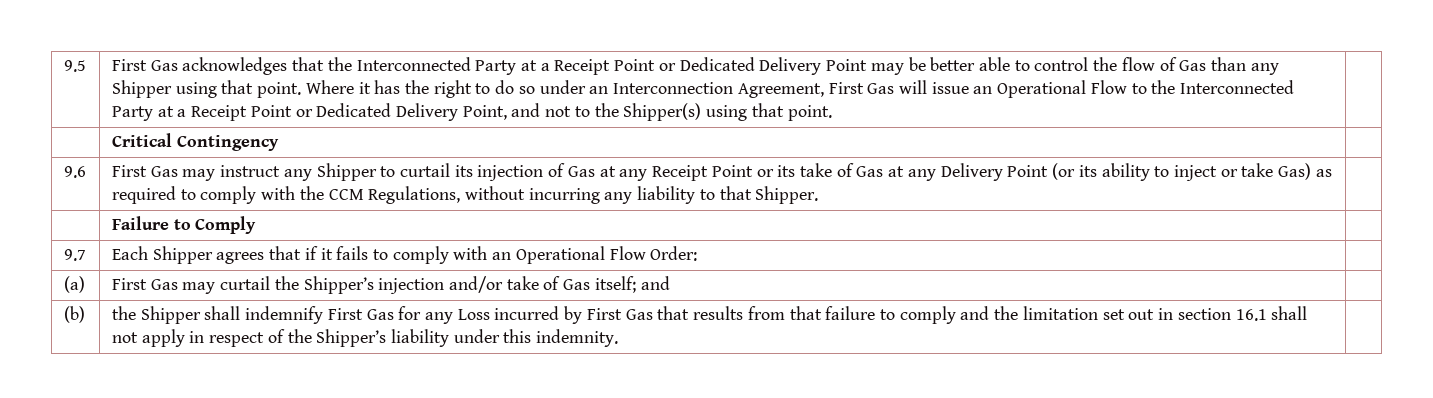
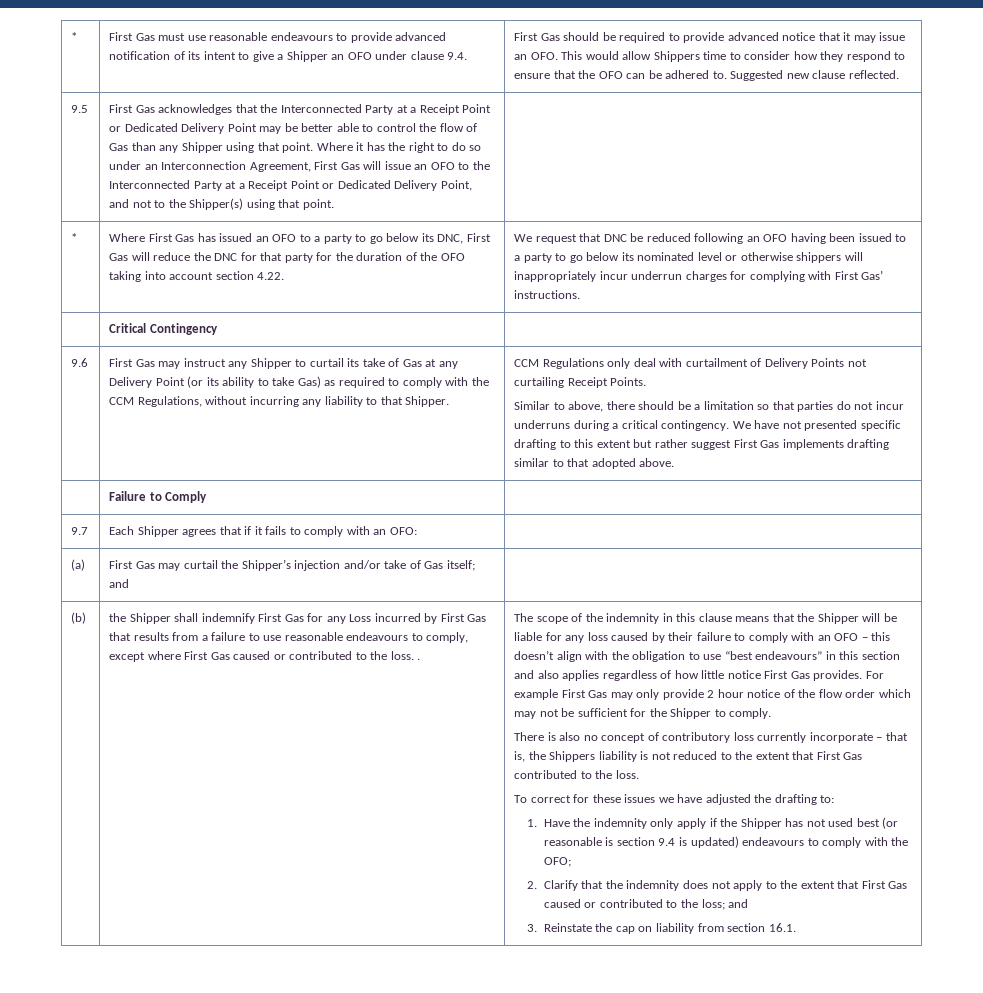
+ * | First Gas must use reasonable endeavours to provide advanced notification of its intent to give a Shipper an OFO under clause 9.4. | First Gas should be required to provide advanced notice that it may issue an OFO. This would allow Shippers time to consider how they respond to ensure that the OFO can be adhered to. Suggested new clause reflected.
- Where it has the right to do so under an Interconnection Agreement, First Gas will issue an Operational Flow to the Interconnected Party at a Receipt Point or Dedicated Delivery Point, and not to the Shipper(s) using that point.
+ Where it has the right to do so under an Interconnection Agreement, First Gas will issue an OFO to the Interconnected Party at a Receipt Point or Dedicated Delivery Point, and not to the Shipper(s) using that point.
+ * | Where First Gas has issued an OFO to a party to go below its DNC, First Gas will reduce the DNC for that party for the duration of the OFO taking into account section 4.22. | We request that DNC be reduced following an OFO having been issued to a party to go below its nominated level or otherwise shippers will inappropriately incur underrun charges for complying with First Gas’ instructions.
- First Gas may instruct any Shipper to curtail its injection of Gas at any Receipt Point or its take of Gas at any Delivery Point (or its ability to inject or take Gas) as required to comply with the CCM Regulations, without incurring any liability to that Shipper.
+ First Gas may instruct any Shipper to curtail its take of Gas at any Delivery Point (or its ability to take Gas) as required to comply with the CCM Regulations, without incurring any liability to that Shipper.
+ CCM Regulations only deal with curtailment of Delivery Points not curtailing Receipt Points.
+ Similar to above, there should be a limitation so that parties do not incur underruns during a critical contingency. We have not presented specific drafting to this extent but rather suggest First Gas implements drafting similar to that adopted above.
- 9.7 | Each Shipper agrees that if it fails to comply with an Operational Flow Order: |
+ 9.7 | Each Shipper agrees that if it fails to comply with an OFO: |
- the Shipper shall indemnify First Gas for any Loss incurred by First Gas that results from that failure to comply and the limitation set out in section 16.1 shall not apply in respect of the Shipper’s liability under this indemnity.
+ the Shipper shall indemnify First Gas for any Loss incurred by First Gas that results from a failure to use reasonable endeavours to comply, except where First Gas caused or contributed to the loss. . | The scope of the indemnity in this clause means that the Shipper will be liable for any loss caused by their failure to comply with an OFO – this doesn’t align with the obligation to use “best endeavours” in this section and also applies regardless of how little notice First Gas provides. For example First Gas may only provide 2 hour notice of the flow order which may not be sufficient for the Shipper to comply.
+ There is also no concept of contributory loss currently incorporate – that is, the Shippers liability is not reduced to the extent that First Gas contributed to the loss.
+ To correct for these issues we have adjusted the drafting to:
+ 1. Have the indemnity only apply if the Shipper has not used best (or reasonable is section 9.4 is updated) endeavours to comply with the OFO;
+ 2. Clarify that the indemnity does not apply to the extent that First Gas caused or contributed to the loss; and
+ 3. Reinstate the cap on liability from section 16.1.

